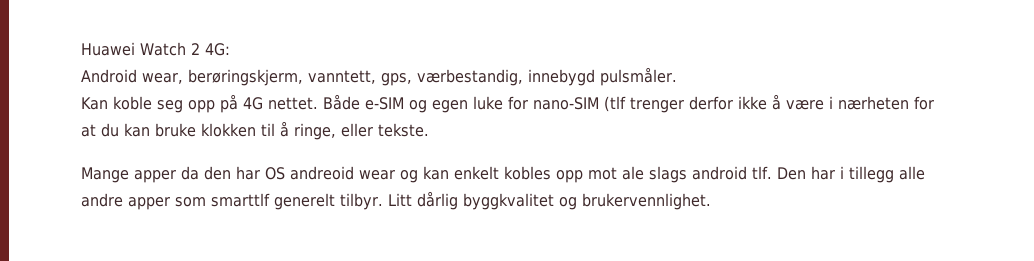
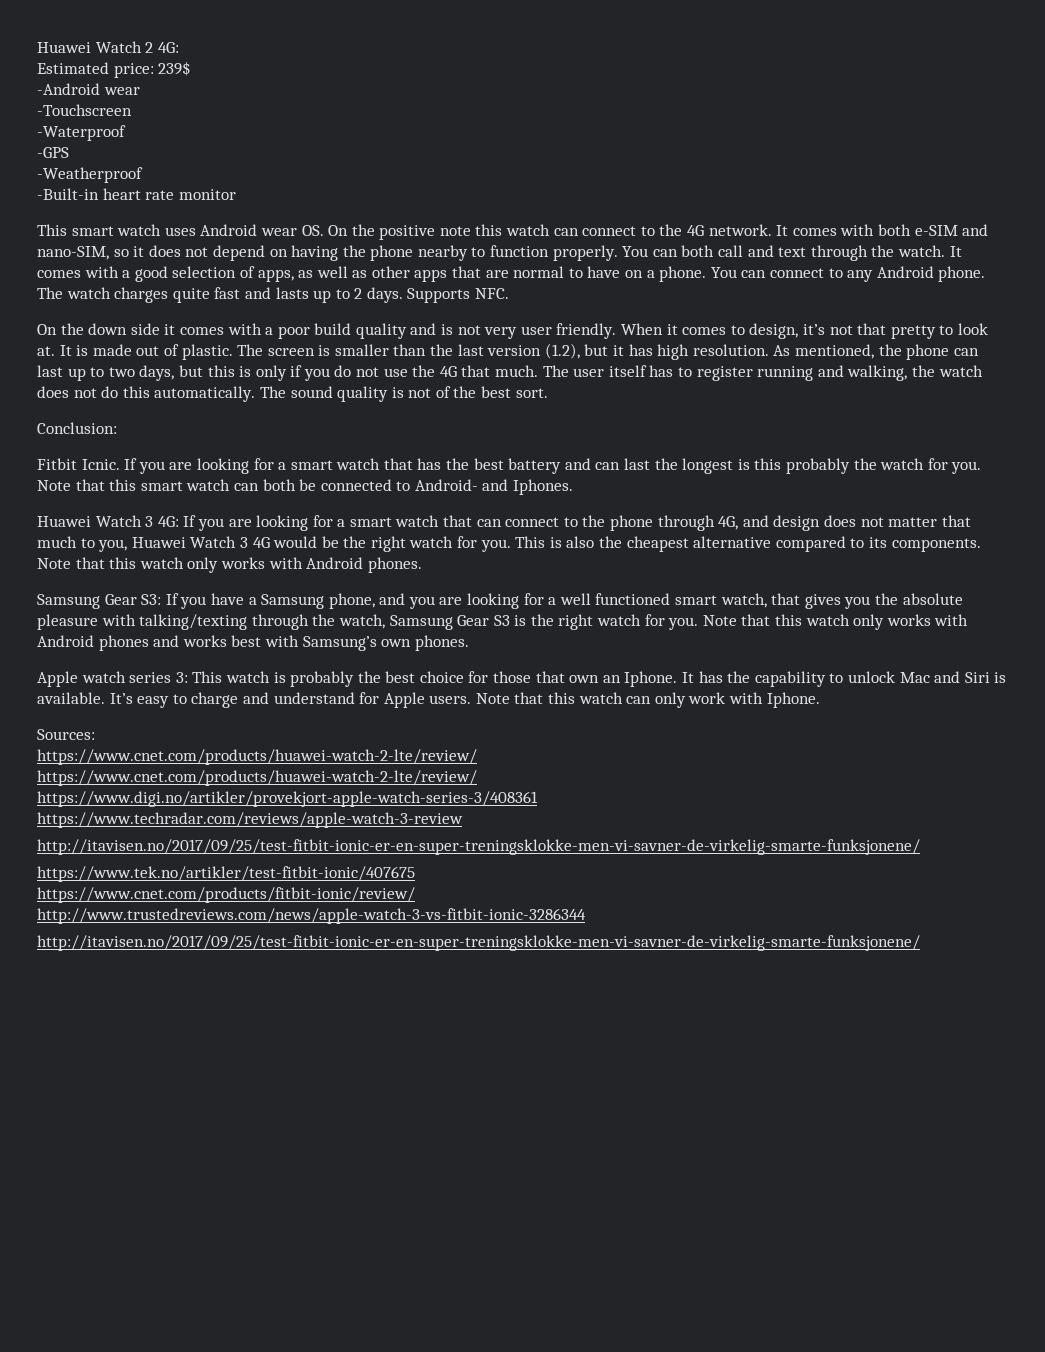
- Android wear, berøringskjerm, vanntett, gps, værbestandig, innebygd pulsmåler.
- Kan koble seg opp på 4G nettet. Både e-SIM og egen luke for nano-SIM (tlf trenger derfor ikke å være i nærheten for at du kan bruke klokken til å ringe, eller tekste.
- Mange apper da den har OS andreoid wear og kan enkelt kobles opp mot ale slags android tlf. Den har i tillegg alle andre apper som smarttlf generelt tilbyr. Litt dårlig byggkvalitet og brukervennlighet.
+ Estimated price: 239$
+ -Android wear
+ -Touchscreen
+ -Waterproof
+ -GPS
+ -Weatherproof
+ -Built-in heart rate monitor
+ This smart watch uses Android wear OS. On the positive note this watch can connect to the 4G network. It comes with both e-SIM and nano-SIM, so it does not depend on having the phone nearby to function properly. You can both call and text through the watch. It comes with a good selection of apps, as well as other apps that are normal to have on a phone. You can connect to any Android phone. The watch charges quite fast and lasts up to 2 days. Supports NFC.
+ On the down side it comes with a poor build quality and is not very user friendly. When it comes to design, it’s not that pretty to look at. It is made out of plastic. The screen is smaller than the last version (1.2), but it has high resolution. As mentioned, the phone can last up to two days, but this is only if you do not use the 4G that much. The user itself has to register running and walking, the watch does not do this automatically. The sound quality is not of the best sort.
+ Conclusion:
+ Fitbit Icnic. If you are looking for a smart watch that has the best battery and can last the longest is this probably the watch for you. Note that this smart watch can both be connected to Android- and Iphones.
+ Huawei Watch 3 4G: If you are looking for a smart watch that can connect to the phone through 4G, and design does not matter that much to you, Huawei Watch 3 4G would be the right watch for you. This is also the cheapest alternative compared to its components. Note that this watch only works with Android phones.
+ Samsung Gear S3: If you have a Samsung phone, and you are looking for a well functioned smart watch, that gives you the absolute pleasure with talking/texting through the watch, Samsung Gear S3 is the right watch for you. Note that this watch only works with Android phones and works best with Samsung’s own phones.
+ Apple watch series 3: This watch is probably the best choice for those that own an Iphone. It has the capability to unlock Mac and Siri is available. It’s easy to charge and understand for Apple users. Note that this watch can only work with Iphone.
+ Sources:
+ https://www.cnet.com/products/huawei-watch-2-lte/review/
+ https://www.cnet.com/products/huawei-watch-2-lte/review/
+ https://www.digi.no/artikler/provekjort-apple-watch-series-3/408361
+ https://www.techradar.com/reviews/apple-watch-3-review
+ http://itavisen.no/2017/09/25/test-fitbit-ionic-er-en-super-treningsklokke-men-vi-savner-de-virkelig-smarte-funksjonene/
+ https://www.tek.no/artikler/test-fitbit-ionic/407675
+ https://www.cnet.com/products/fitbit-ionic/review/
+ http://www.trustedreviews.com/news/apple-watch-3-vs-fitbit-ionic-3286344
+ http://itavisen.no/2017/09/25/test-fitbit-ionic-er-en-super-treningsklokke-men-vi-savner-de-virkelig-smarte-funksjonene/

